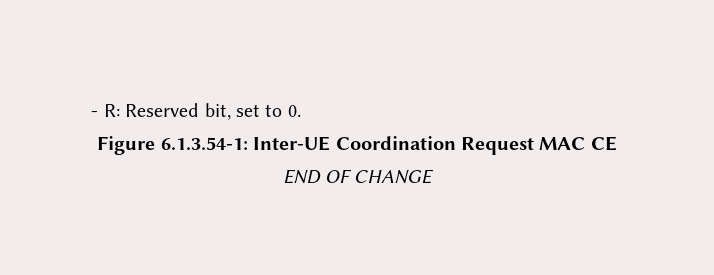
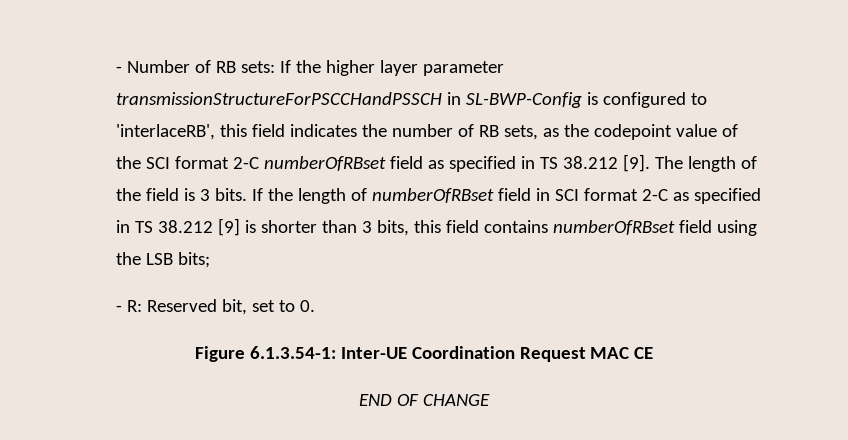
+ - Number of RB sets: If the higher layer parameter transmissionStructureForPSCCHandPSSCH in SL-BWP-Config is configured to 'interlaceRB', this field indicates the number of RB sets, as the codepoint value of the SCI format 2-C numberOfRBset field as specified in TS 38.212 [9]. The length of the field is 3 bits. If the length of numberOfRBset field in SCI format 2-C as specified in TS 38.212 [9] is shorter than 3 bits, this field contains numberOfRBset field using the LSB bits;

